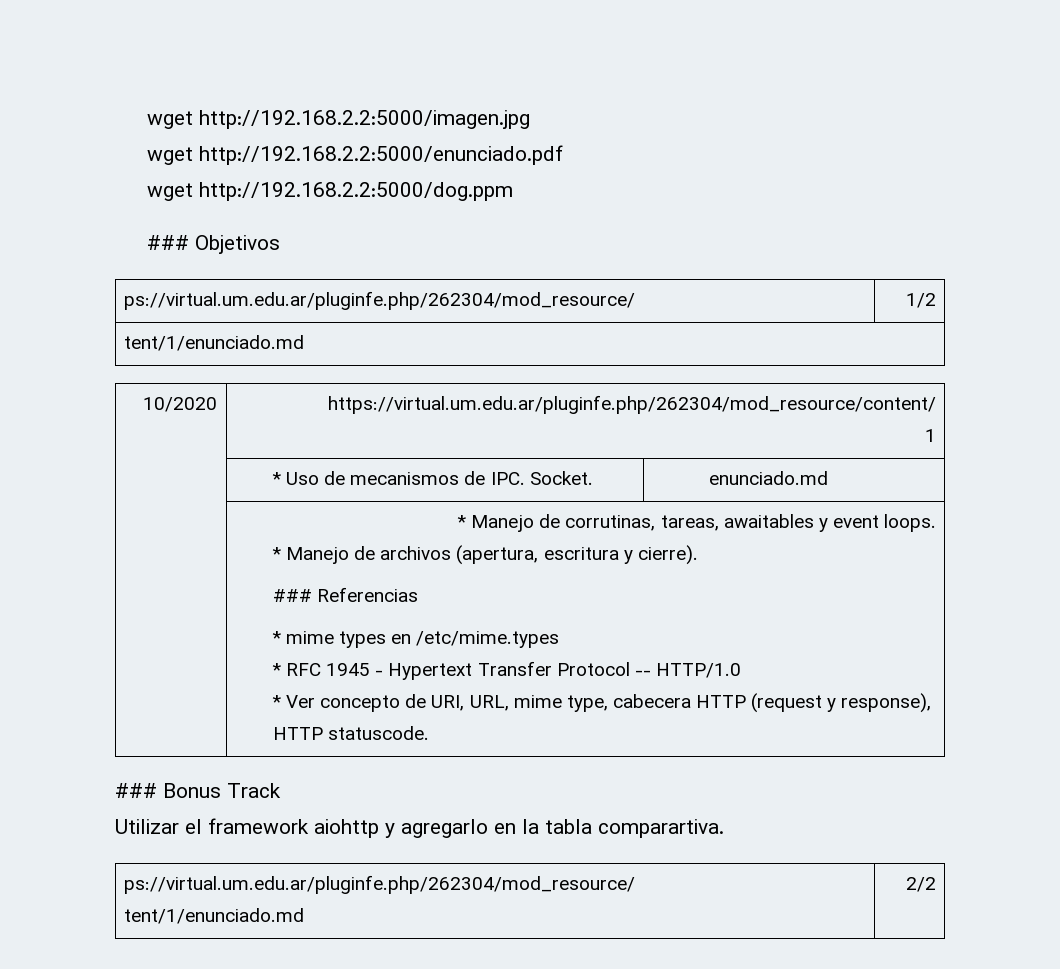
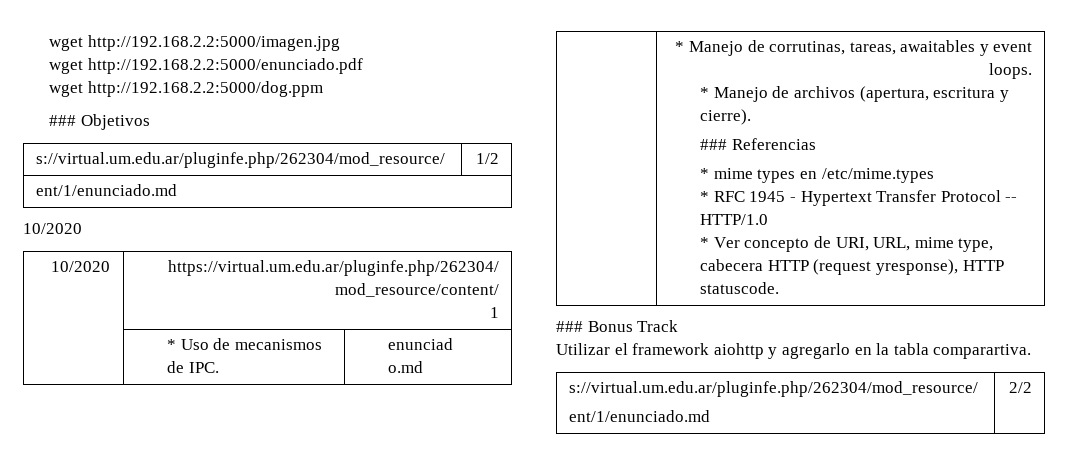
- ps://virtual.um.edu.ar/pluginfe.php/262304/mod_resource/ | 1/2
- tent/1/enunciado.md
+ s://virtual.um.edu.ar/pluginfe.php/262304/mod_resource/ | 1/2
+ ent/1/enunciado.md
+ 10/2020
- | * Uso de mecanismos de IPC. Socket. | enunciado.md
+ | * Uso de mecanismos de IPC. | enunciad
+ o.md
- * Ver concepto de URI, URL, mime type, cabecera HTTP (request y response), HTTP statuscode.
+ * Ver concepto de URI, URL, mime type, cabecera HTTP (request yresponse), HTTP statuscode.
  Utilizar el framework aiohttp y agregarlo en la tabla comparartiva.
- ps://virtual.um.edu.ar/pluginfe.php/262304/mod_resource/
- tent/1/enunciado.md | 2/2
+ s://virtual.um.edu.ar/pluginfe.php/262304/mod_resource/
+ ent/1/enunciado.md | 2/2

